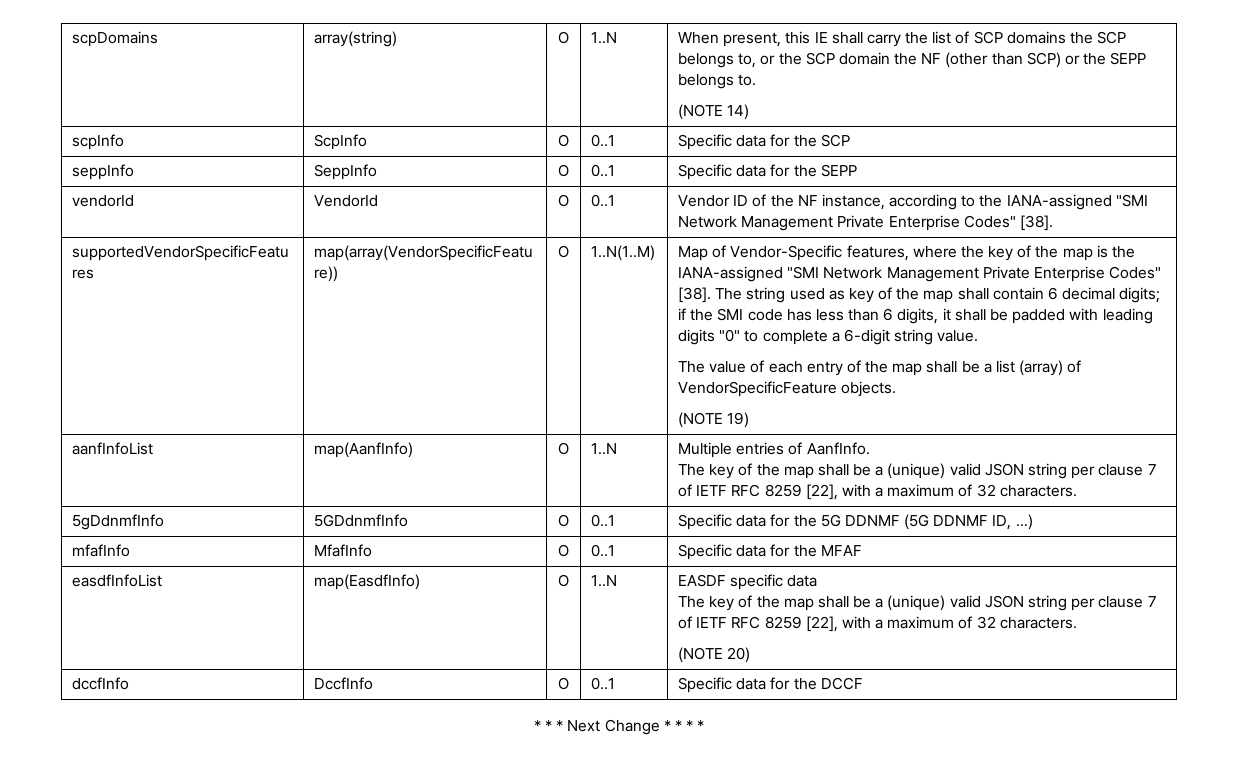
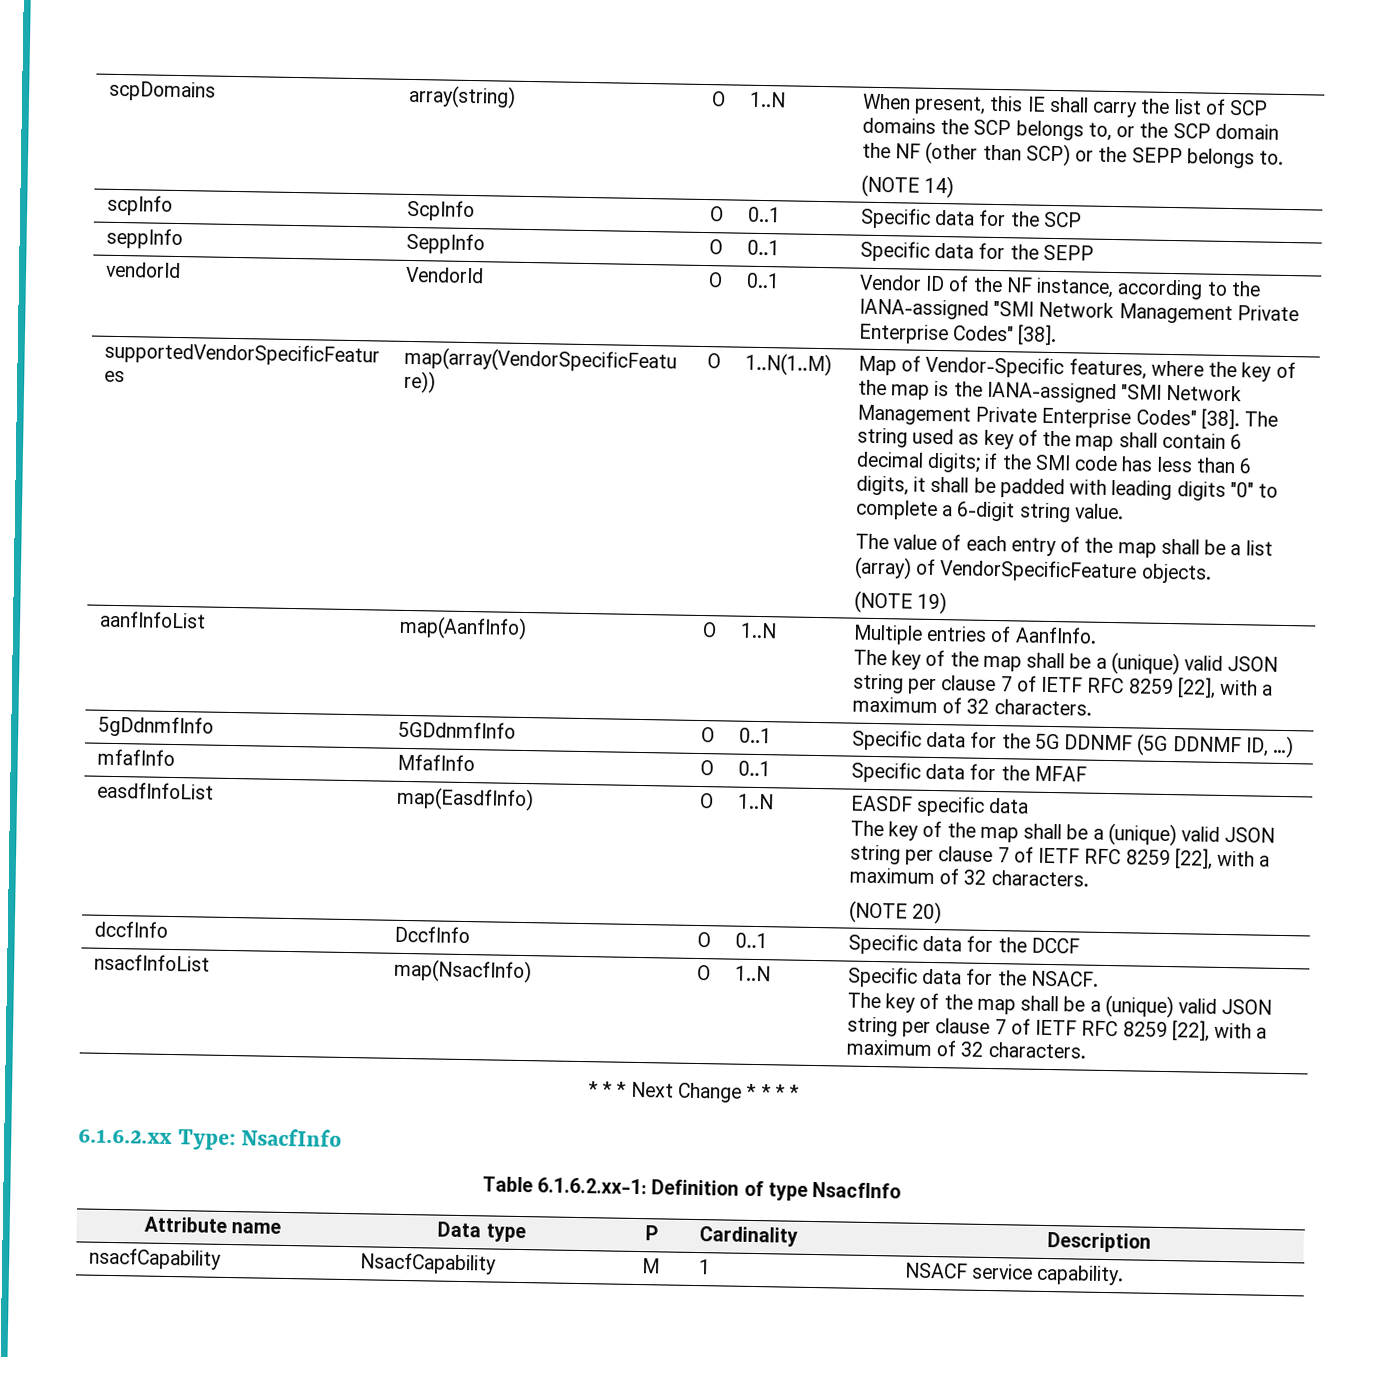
+ nsacfInfoList | map(NsacfInfo) | O | 1..N | Specific data for the NSACF.
+ The key of the map shall be a (unique) valid JSON string per clause 7 of IETF RFC 8259 [22], with a maximum of 32 characters.
+ 6.1.6.2.xx Type: NsacfInfo
+ Table 6.1.6.2.xx-1: Definition of type NsacfInfo
+ Attribute name | Data type | P | Cardinality | Description
+ nsacfCapability | NsacfCapability | M | 1 | NSACF service capability.

